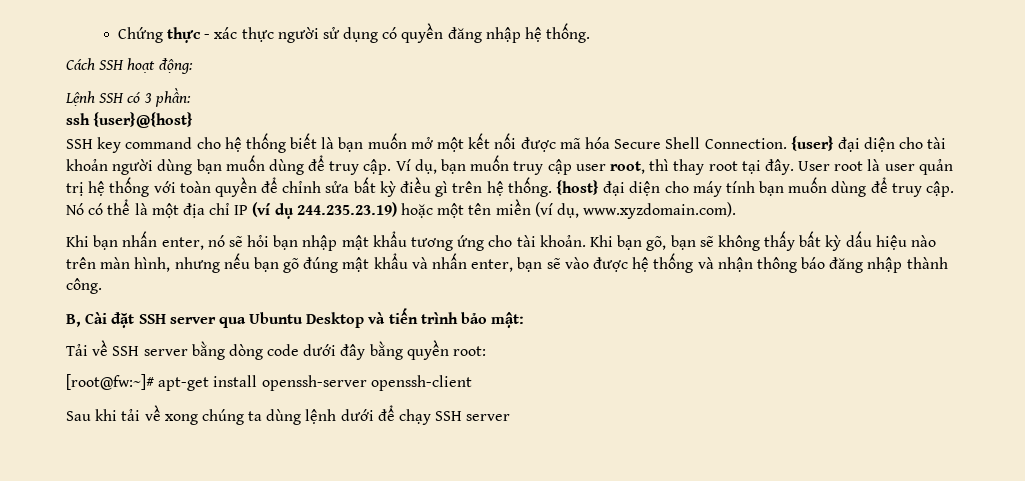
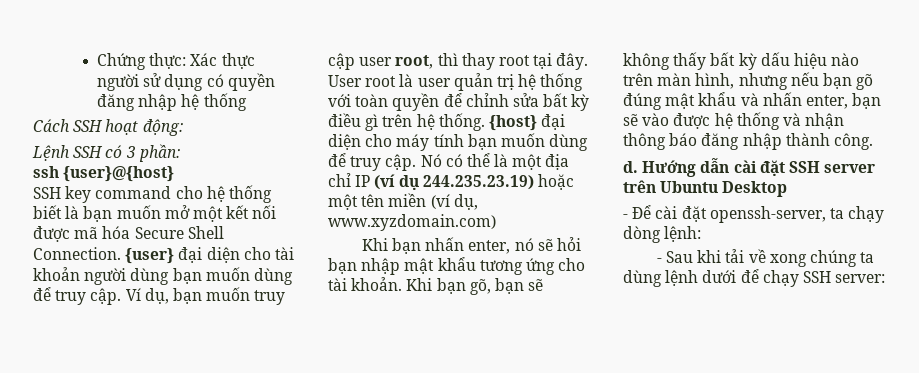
- Chứng thực - xác thực người sử dụng có quyền đăng nhập hệ thống.
+ Chứng thực: Xác thực người sử dụng có quyền đăng nhập hệ thống
- Nó có thể là một địa chỉ IP (ví dụ 244.235.23.19) hoặc một tên miền (ví dụ, www.xyzdomain.com).
+ Nó có thể là một địa chỉ IP (ví dụ 244.235.23.19) hoặc một tên miền (ví dụ, www.xyzdomain.com)
- B, Cài đặt SSH server qua Ubuntu Desktop và tiến trình bảo mật:
- Tải về SSH server bằng dòng code dưới đây bằng quyền root:
- [root@fw:~]# apt-get install openssh-server openssh-client
- Sau khi tải về xong chúng ta dùng lệnh dưới để chạy SSH server
+ d. Hướng dẫn cài đặt SSH server trên Ubuntu Desktop
+ - Để cài đặt openssh-server, ta chạy dòng lệnh:
+ - Sau khi tải về xong chúng ta dùng lệnh dưới để chạy SSH server:

